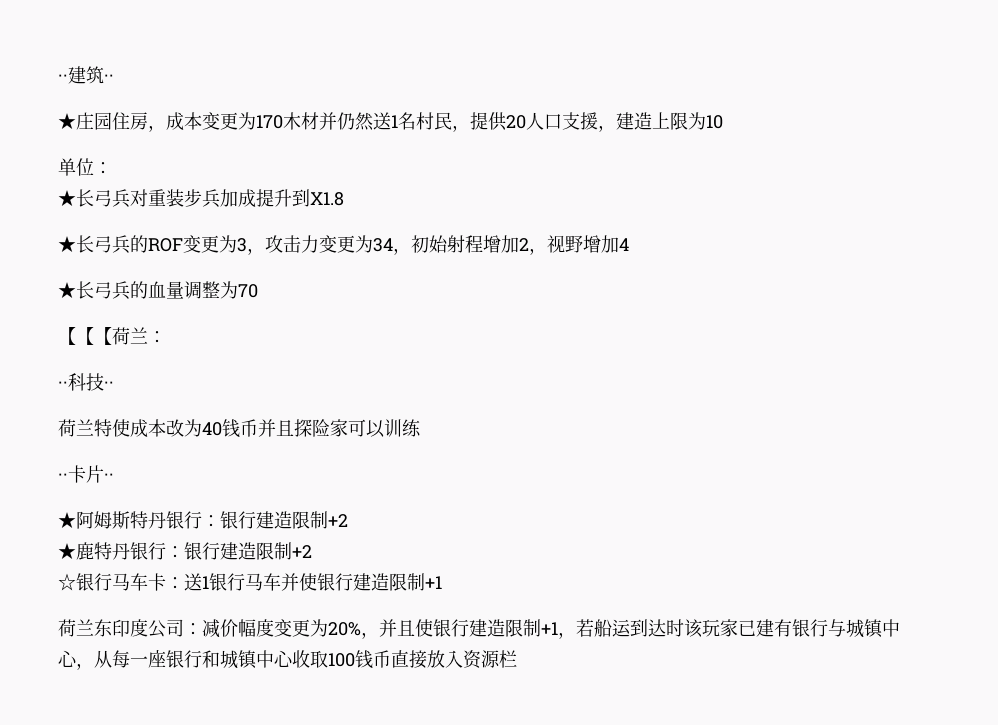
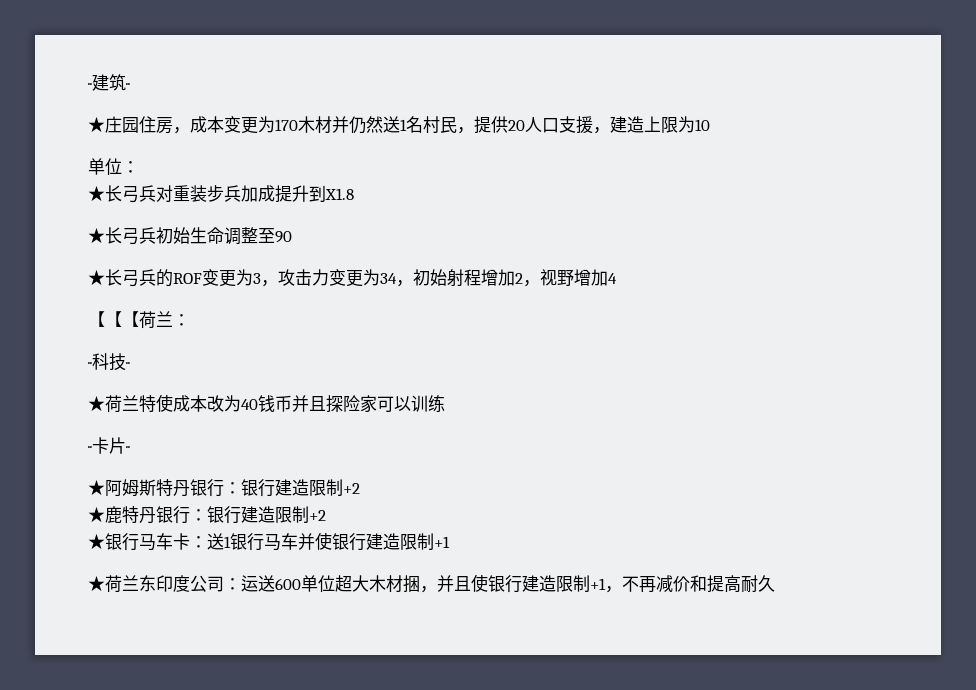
+ ★长弓兵初始生命调整至90
- ★长弓兵的血量调整为70
- 荷兰特使成本改为40钱币并且探险家可以训练
+ ★荷兰特使成本改为40钱币并且探险家可以训练
- ☆银行马车卡：送1银行马车并使银行建造限制+1
+ ★银行马车卡：送1银行马车并使银行建造限制+1
- 荷兰东印度公司：减价幅度变更为20%，并且使银行建造限制+1，若船运到达时该玩家已建有银行与城镇中心，从每一座银行和城镇中心收取100钱币直接放入资源栏
+ ★荷兰东印度公司：运送600单位超大木材捆，并且使银行建造限制+1，不再减价和提高耐久

